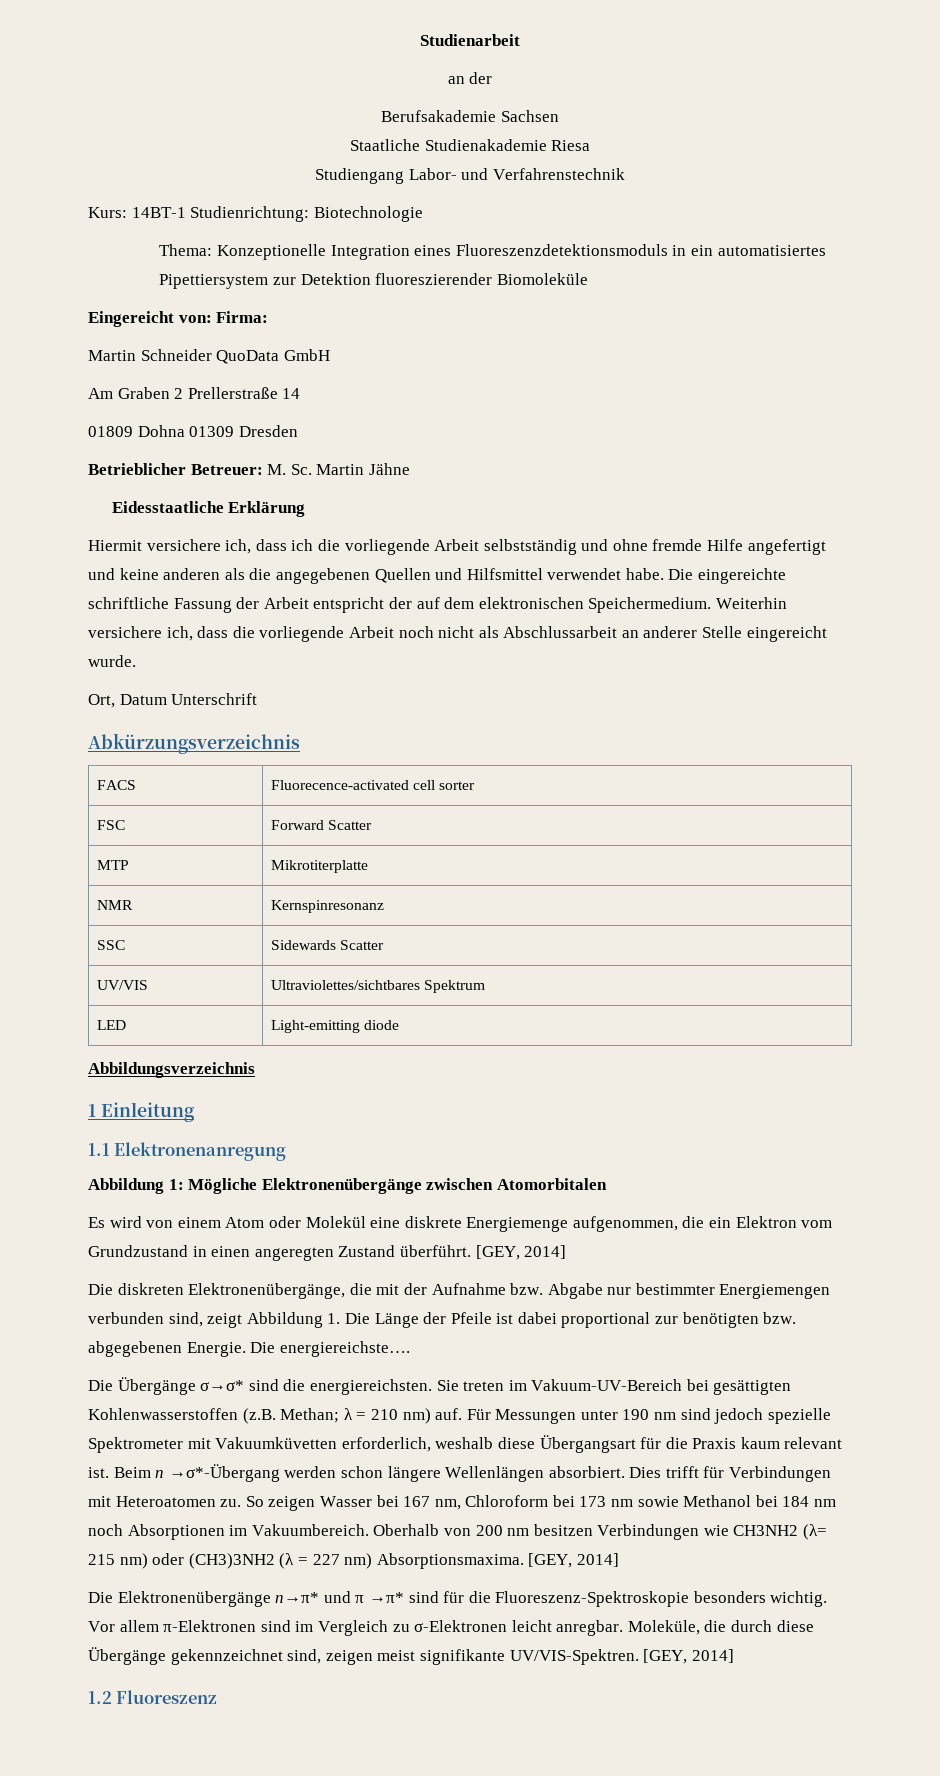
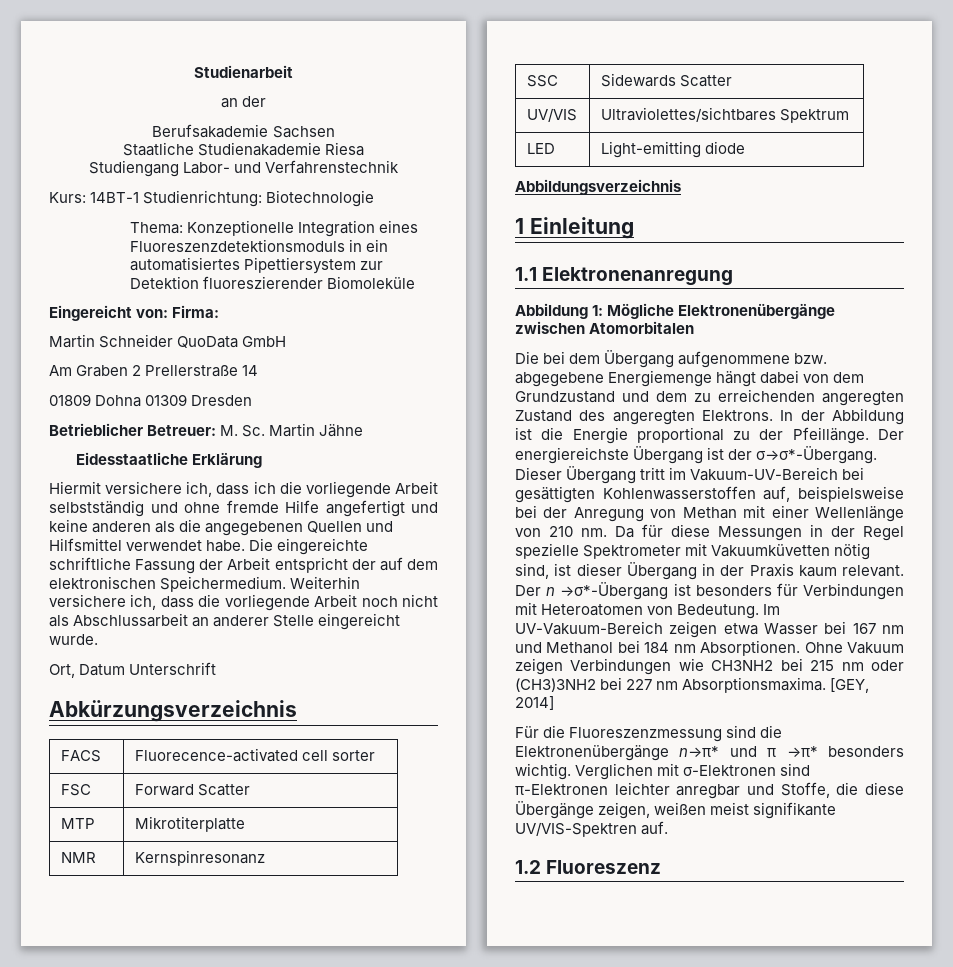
- Es wird von einem Atom oder Molekül eine diskrete Energiemenge aufgenommen, die ein Elektron vom Grundzustand in einen angeregten Zustand überführt. [GEY, 2014]
- Die diskreten Elektronenübergänge, die mit der Aufnahme bzw. Abgabe nur bestimmter Energiemengen verbunden sind, zeigt Abbildung 1. Die Länge der Pfeile ist dabei proportional zur benötigten bzw. abgegebenen Energie. Die energiereichste….
- Die Übergänge σ→σ* sind die energiereichsten. Sie treten im Vakuum-UV-Bereich bei gesättigten Kohlenwasserstoffen (z.B. Methan; λ = 210 nm) auf. Für Messungen unter 190 nm sind jedoch spezielle Spektrometer mit Vakuumküvetten erforderlich, weshalb diese Übergangsart für die Praxis kaum relevant ist. Beim n →σ*-Übergang werden schon längere Wellenlängen absorbiert. Dies trifft für Verbindungen mit Heteroatomen zu. So zeigen Wasser bei 167 nm, Chloroform bei 173 nm sowie Methanol bei 184 nm noch Absorptionen im Vakuumbereich. Oberhalb von 200 nm besitzen Verbindungen wie CH3NH2 (λ= 215 nm) oder (CH3)3NH2 (λ = 227 nm) Absorptionsmaxima. [GEY, 2014]
- Die Elektronenübergänge n→π* und π →π* sind für die Fluoreszenz-Spektroskopie besonders wichtig. Vor allem π-Elektronen sind im Vergleich zu σ-Elektronen leicht anregbar. Moleküle, die durch diese Übergänge gekennzeichnet sind, zeigen meist signifikante UV/VIS-Spektren. [GEY, 2014]
+ Die bei dem Übergang aufgenommene bzw. abgegebene Energiemenge hängt dabei von dem Grundzustand und dem zu erreichenden angeregten Zustand des angeregten Elektrons. In der Abbildung ist die Energie proportional zu der Pfeillänge. Der energiereichste Übergang ist der σ→σ*-Übergang. Dieser Übergang tritt im Vakuum-UV-Bereich bei gesättigten Kohlenwasserstoffen auf, beispielsweise bei der Anregung von Methan mit einer Wellenlänge von 210 nm. Da für diese Messungen in der Regel spezielle Spektrometer mit Vakuumküvetten nötig sind, ist dieser Übergang in der Praxis kaum relevant. Der n →σ*-Übergang ist besonders für Verbindungen mit Heteroatomen von Bedeutung. Im UV-Vakuum-Bereich zeigen etwa Wasser bei 167 nm und Methanol bei 184 nm Absorptionen. Ohne Vakuum zeigen Verbindungen wie CH3NH2 bei 215 nm oder (CH3)3NH2 bei 227 nm Absorptionsmaxima. [GEY, 2014]
+ Für die Fluoreszenzmessung sind die Elektronenübergänge n→π* und π →π* besonders wichtig. Verglichen mit σ-Elektronen sind π-Elektronen leichter anregbar und Stoffe, die diese Übergänge zeigen, weißen meist signifikante UV/VIS-Spektren auf.

